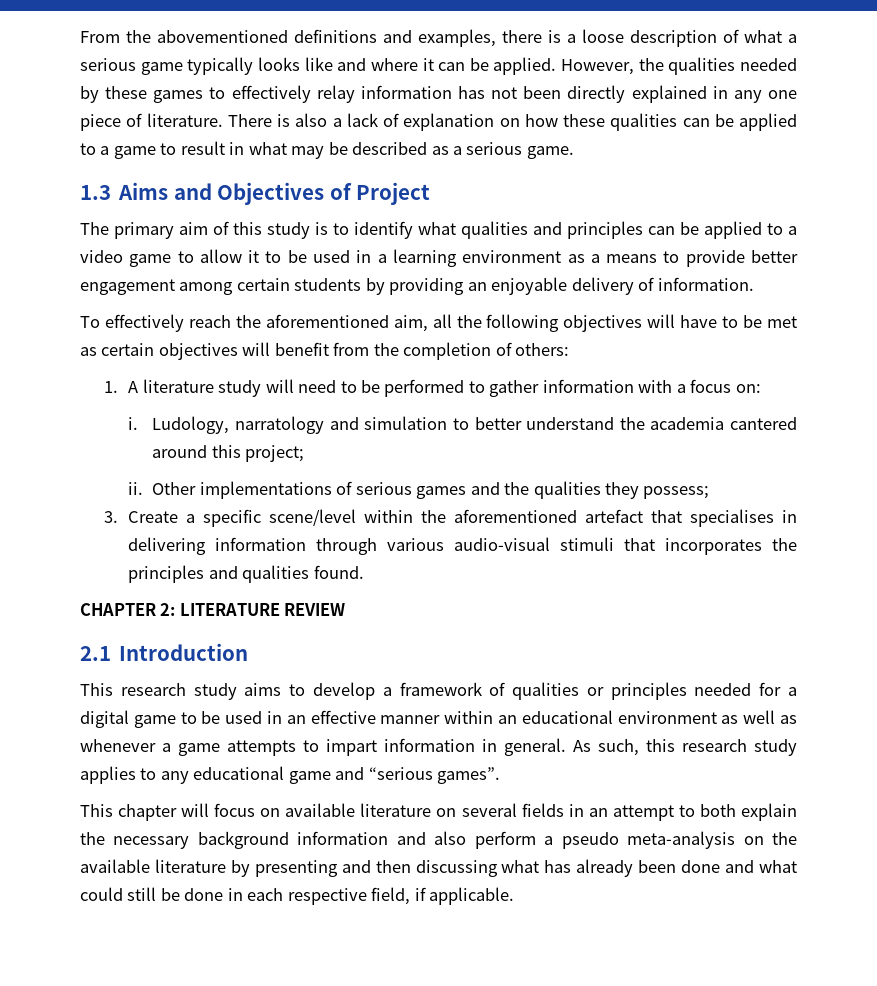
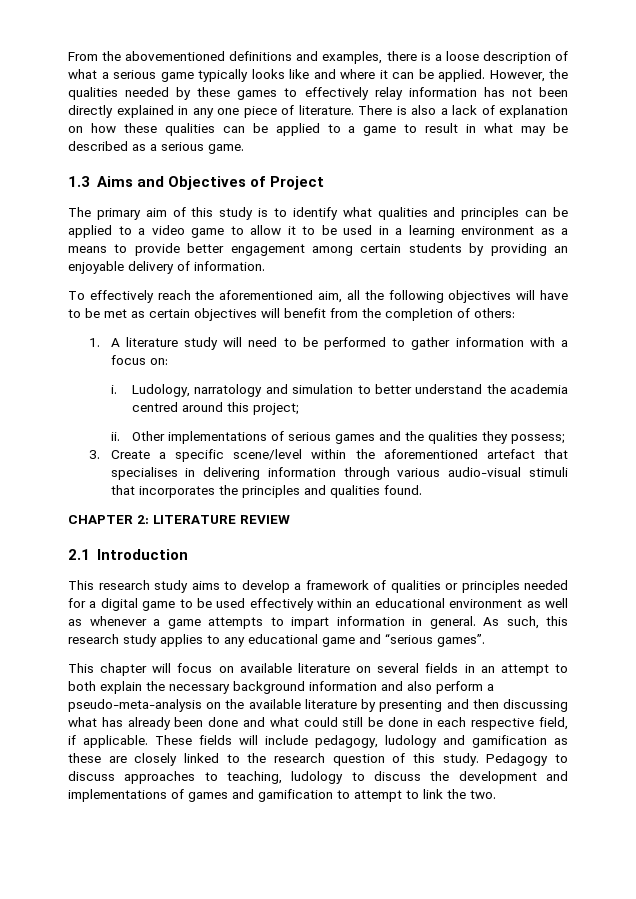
- Ludology, narratology and simulation to better understand the academia cantered around this project;
+ Ludology, narratology and simulation to better understand the academia centred around this project;
- This research study aims to develop a framework of qualities or principles needed for a digital game to be used in an effective manner within an educational environment as well as whenever a game attempts to impart information in general.
+ This research study aims to develop a framework of qualities or principles needed for a digital game to be used effectively within an educational environment as well as whenever a game attempts to impart information in general.
- This chapter will focus on available literature on several fields in an attempt to both explain the necessary background information and also perform a pseudo meta-analysis on the available literature by presenting and then discussing what has already been done and what could still be done in each respective field, if applicable.
+ This chapter will focus on available literature on several fields in an attempt to both explain the necessary background information and also perform a pseudo-meta-analysis on the available literature by presenting and then discussing what has already been done and what could still be done in each respective field, if applicable.
+ These fields will include pedagogy, ludology and gamification as these are closely linked to the research question of this study. Pedagogy to discuss approaches to teaching, ludology to discuss the development and implementations of games and gamification to attempt to link the two.

